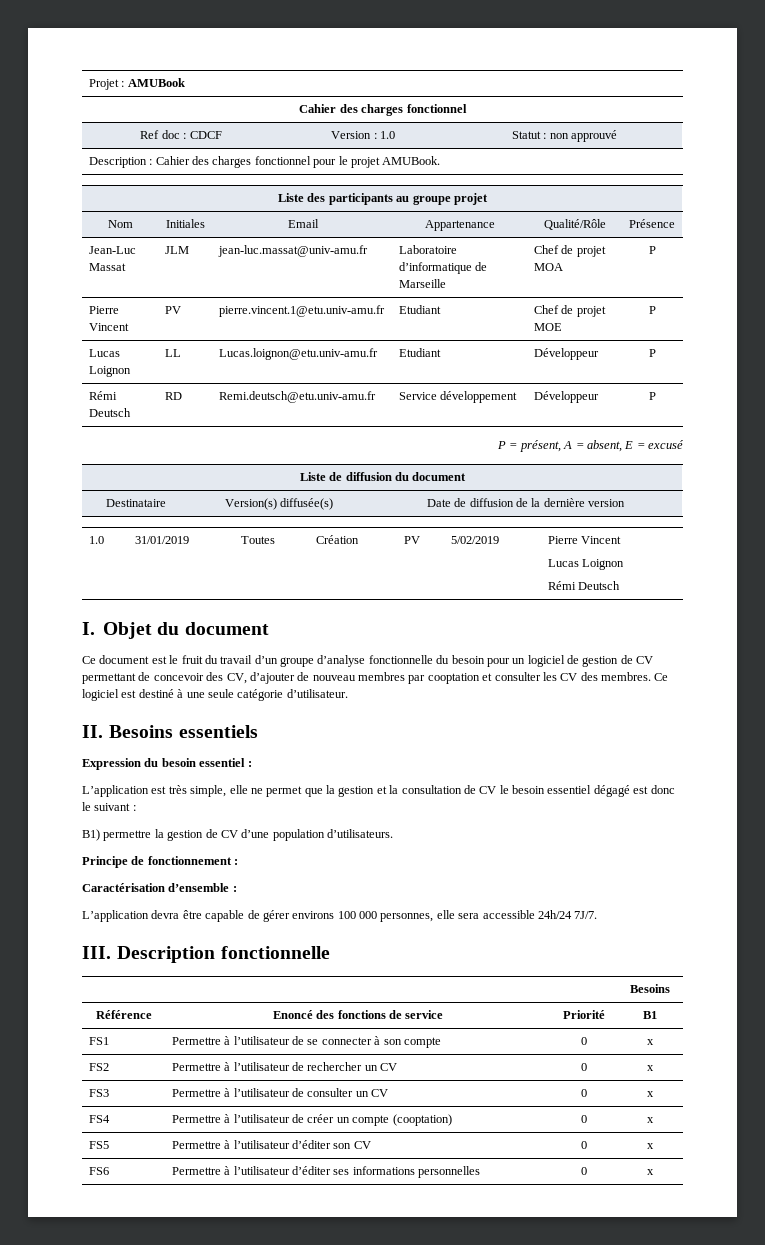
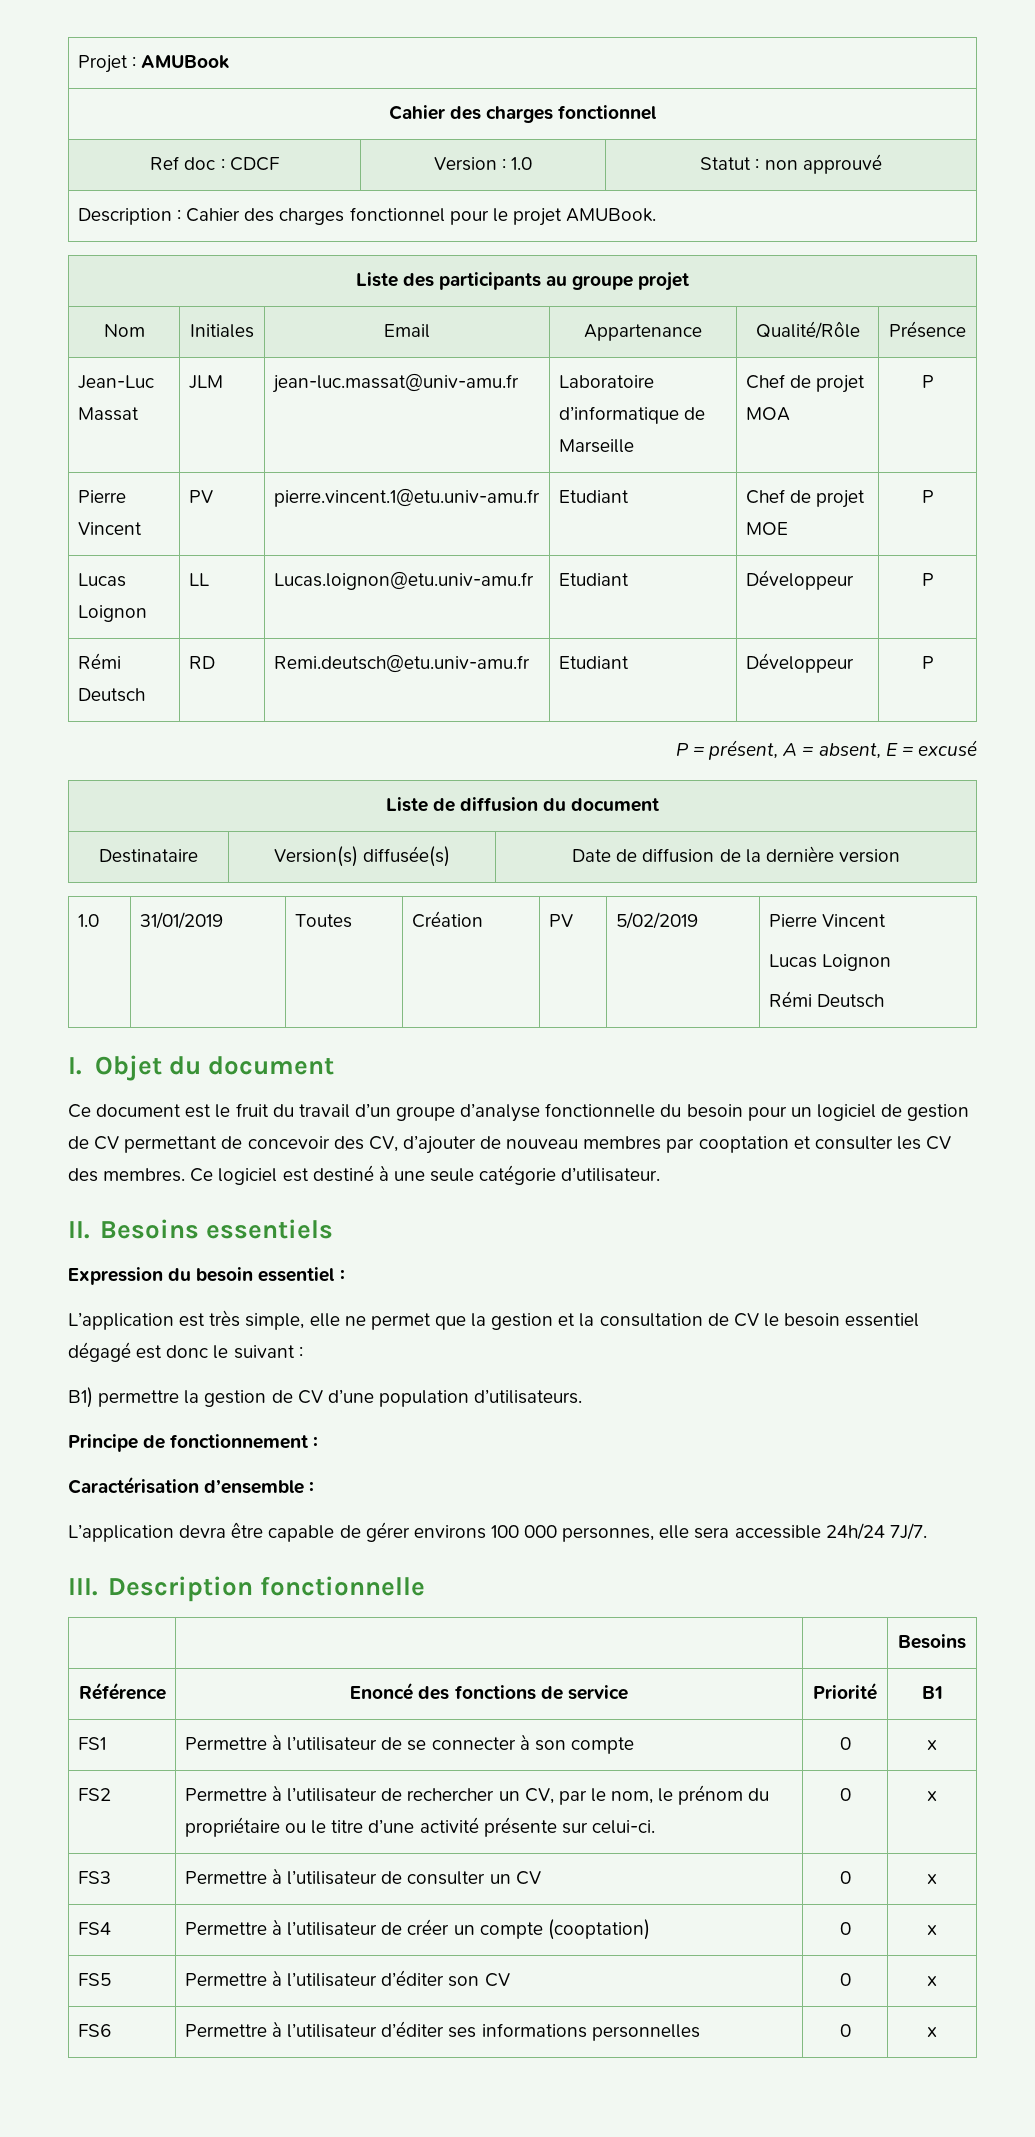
- Rémi Deutsch | RD | Remi.deutsch@etu.univ-amu.fr | Service développement | Développeur | P
+ Rémi Deutsch | RD | Remi.deutsch@etu.univ-amu.fr | Etudiant | Développeur | P
- FS2 | Permettre à l’utilisateur de rechercher un CV | 0 | x
+ FS2 | Permettre à l’utilisateur de rechercher un CV, par le nom, le prénom du propriétaire ou le titre d’une activité présente sur celui-ci. | 0 | x

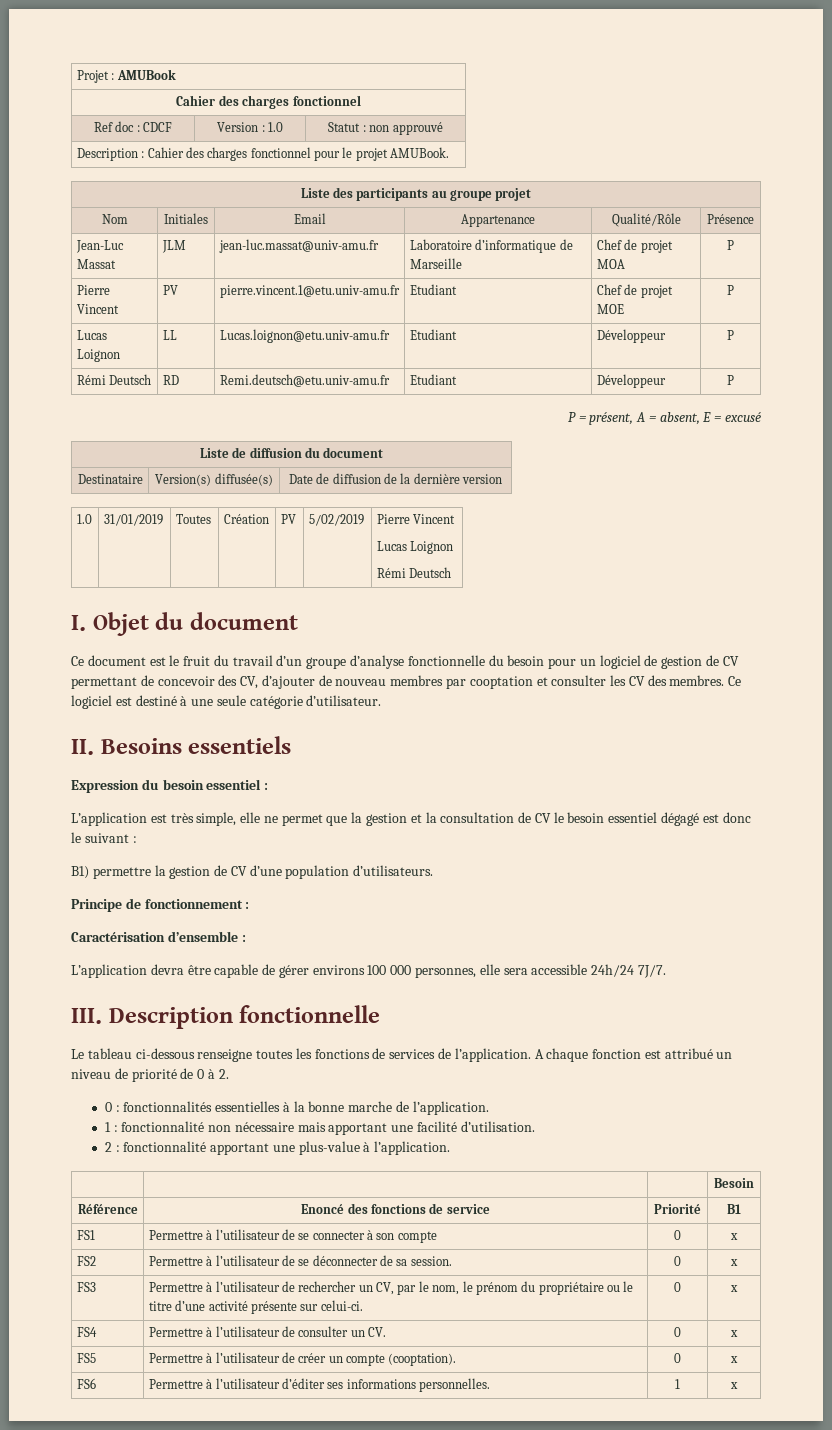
- | | | Besoins
+ Le tableau ci-dessous renseigne toutes les fonctions de services de l’application. A chaque fonction est attribué un niveau de priorité de 0 à 2.
+ 0 : fonctionnalités essentielles à la bonne marche de l’application.
+ 1 : fonctionnalité non nécessaire mais apportant une facilité d’utilisation.
+ 2 : fonctionnalité apportant une plus-value à l’application.
+ | | | Besoin
- FS2 | Permettre à l’utilisateur de rechercher un CV, par le nom, le prénom du propriétaire ou le titre d’une activité présente sur celui-ci. | 0 | x
+ FS2 | Permettre à l’utilisateur de se déconnecter de sa session. | 0 | x
+ FS3 | Permettre à l’utilisateur de rechercher un CV, par le nom, le prénom du propriétaire ou le titre d’une activité présente sur celui-ci. | 0 | x
- FS3 | Permettre à l’utilisateur de consulter un CV | 0 | x
- FS4 | Permettre à l’utilisateur de créer un compte (cooptation) | 0 | x
+ FS4 | Permettre à l’utilisateur de consulter un CV. | 0 | x
- FS5 | Permettre à l’utilisateur d’éditer son CV | 0 | x
+ FS5 | Permettre à l’utilisateur de créer un compte (cooptation). | 0 | x
- FS6 | Permettre à l’utilisateur d’éditer ses informations personnelles | 0 | x
+ FS6 | Permettre à l’utilisateur d’éditer ses informations personnelles. | 1 | x

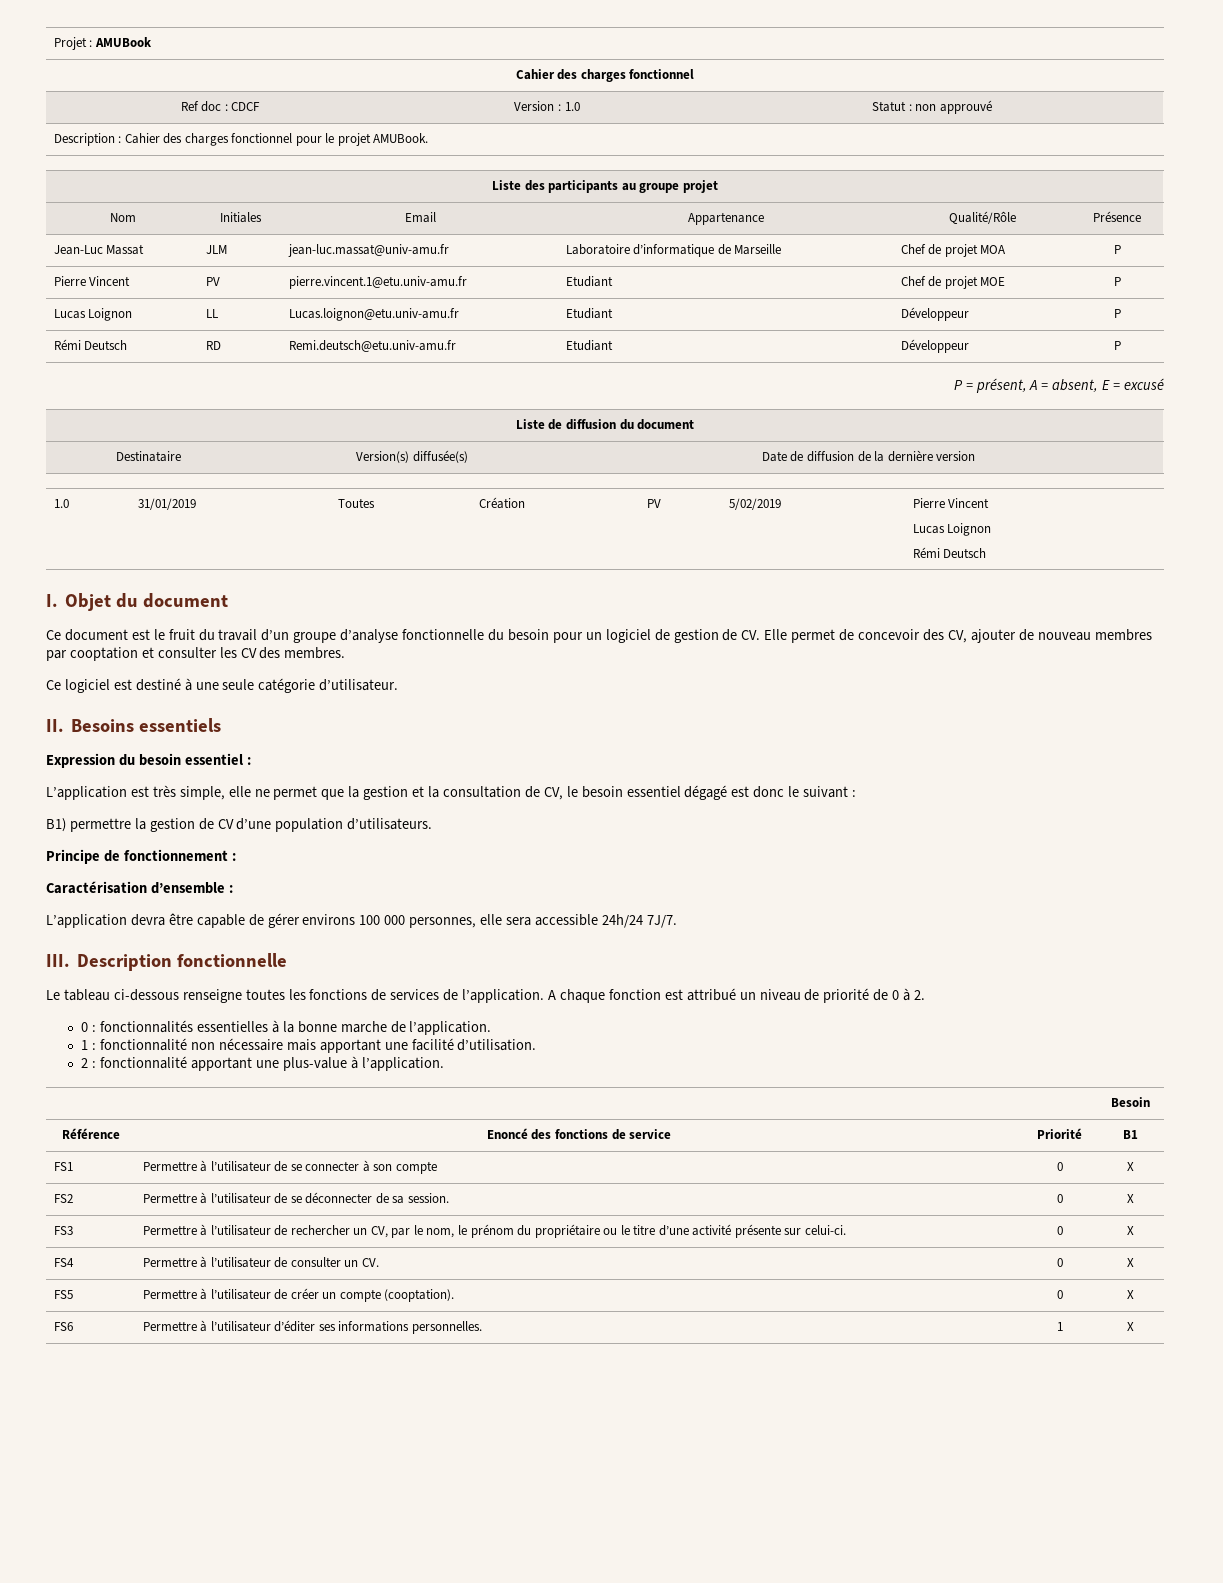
- Ce document est le fruit du travail d’un groupe d’analyse fonctionnelle du besoin pour un logiciel de gestion de CV permettant de concevoir des CV, d’ajouter de nouveau membres par cooptation et consulter les CV des membres. Ce logiciel est destiné à une seule catégorie d’utilisateur.
+ Ce document est le fruit du travail d’un groupe d’analyse fonctionnelle du besoin pour un logiciel de gestion de CV. Elle permet de concevoir des CV, ajouter de nouveau membres par cooptation et consulter les CV des membres.
+ Ce logiciel est destiné à une seule catégorie d’utilisateur.
- L’application est très simple, elle ne permet que la gestion et la consultation de CV le besoin essentiel dégagé est donc le suivant :
+ L’application est très simple, elle ne permet que la gestion et la consultation de CV, le besoin essentiel dégagé est donc le suivant :
- FS1 | Permettre à l’utilisateur de se connecter à son compte | 0 | x
+ FS1 | Permettre à l’utilisateur de se connecter à son compte | 0 | X
- FS2 | Permettre à l’utilisateur de se déconnecter de sa session. | 0 | x
+ FS2 | Permettre à l’utilisateur de se déconnecter de sa session. | 0 | X
- FS3 | Permettre à l’utilisateur de rechercher un CV, par le nom, le prénom du propriétaire ou le titre d’une activité présente sur celui-ci. | 0 | x
+ FS3 | Permettre à l’utilisateur de rechercher un CV, par le nom, le prénom du propriétaire ou le titre d’une activité présente sur celui-ci. | 0 | X
- FS4 | Permettre à l’utilisateur de consulter un CV. | 0 | x
+ FS4 | Permettre à l’utilisateur de consulter un CV. | 0 | X
- FS5 | Permettre à l’utilisateur de créer un compte (cooptation). | 0 | x
+ FS5 | Permettre à l’utilisateur de créer un compte (cooptation). | 0 | X
- FS6 | Permettre à l’utilisateur d’éditer ses informations personnelles. | 1 | x
+ FS6 | Permettre à l’utilisateur d’éditer ses informations personnelles. | 1 | X

